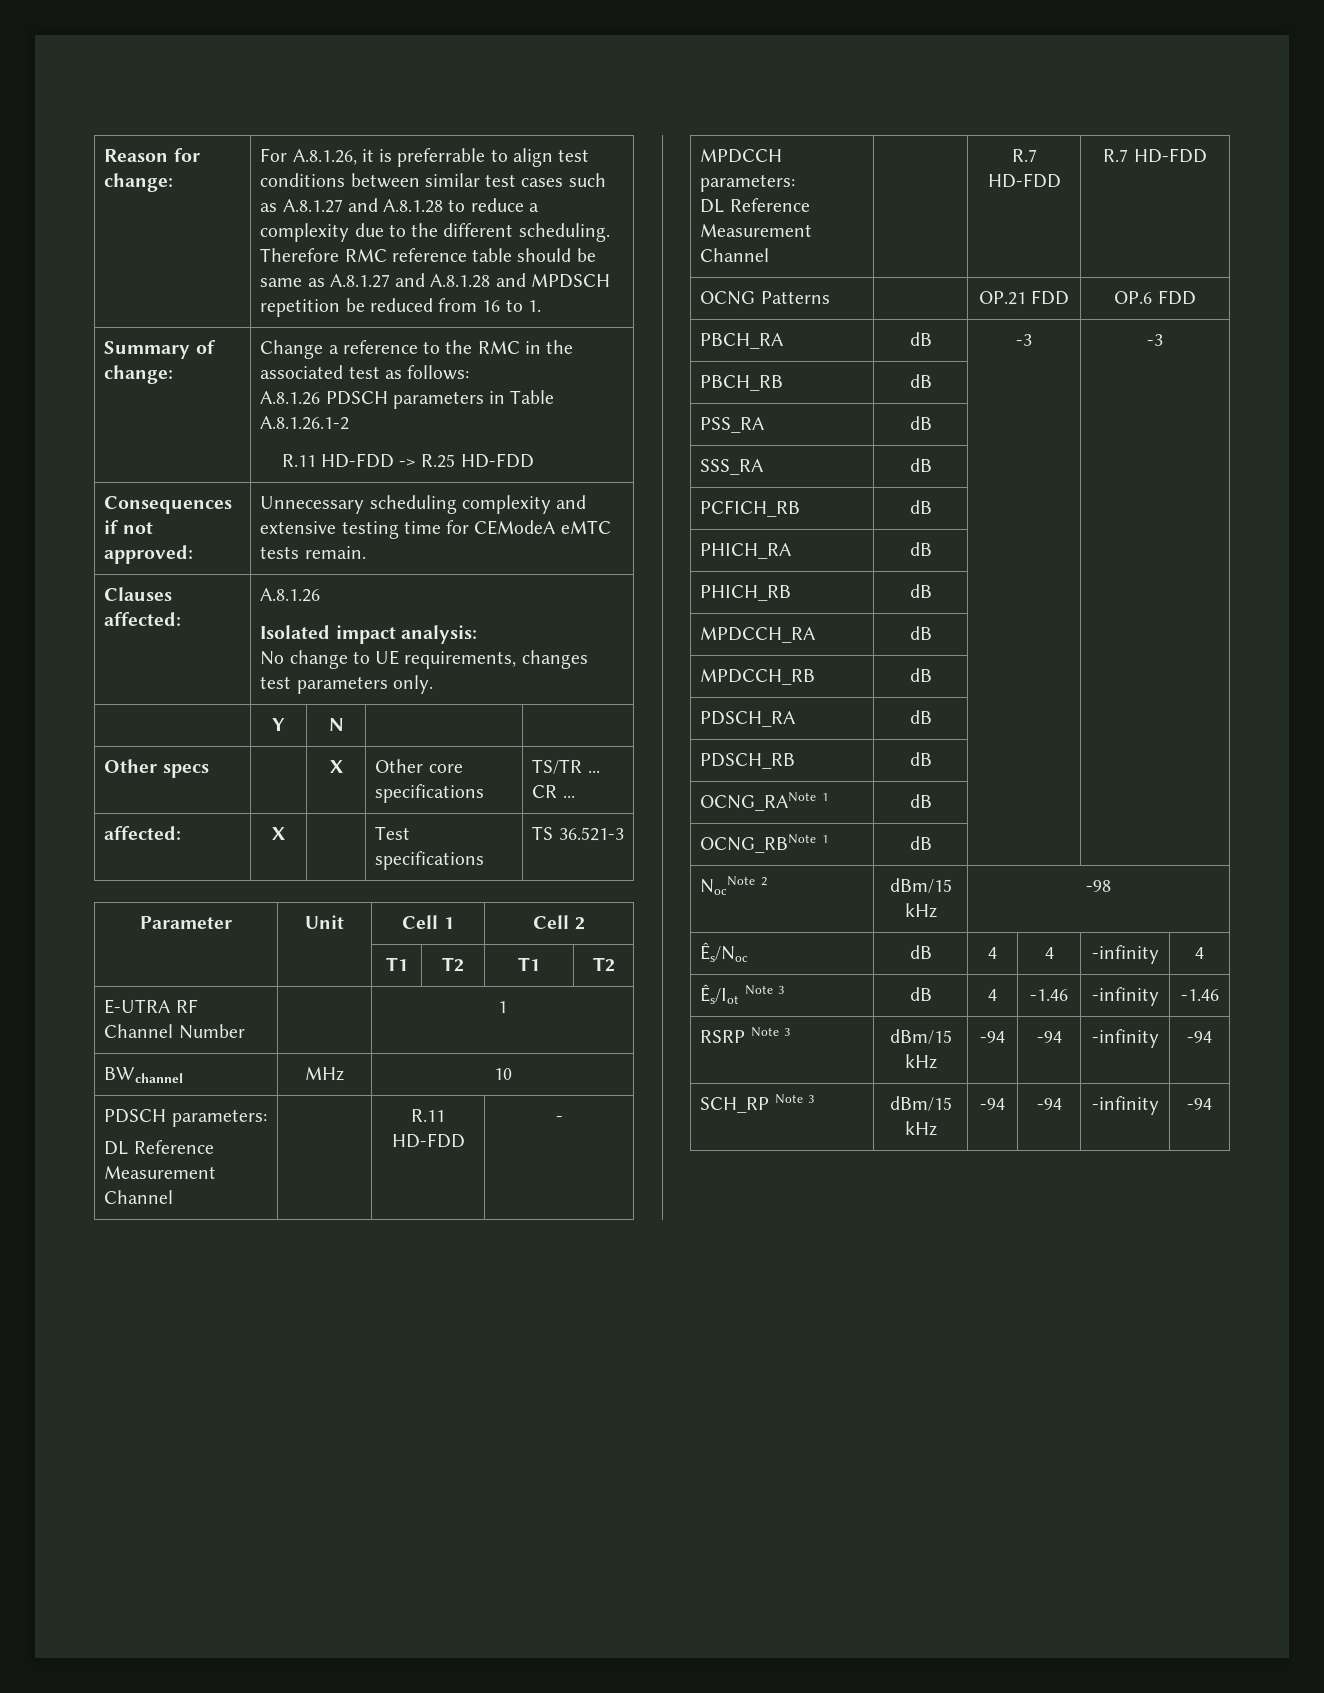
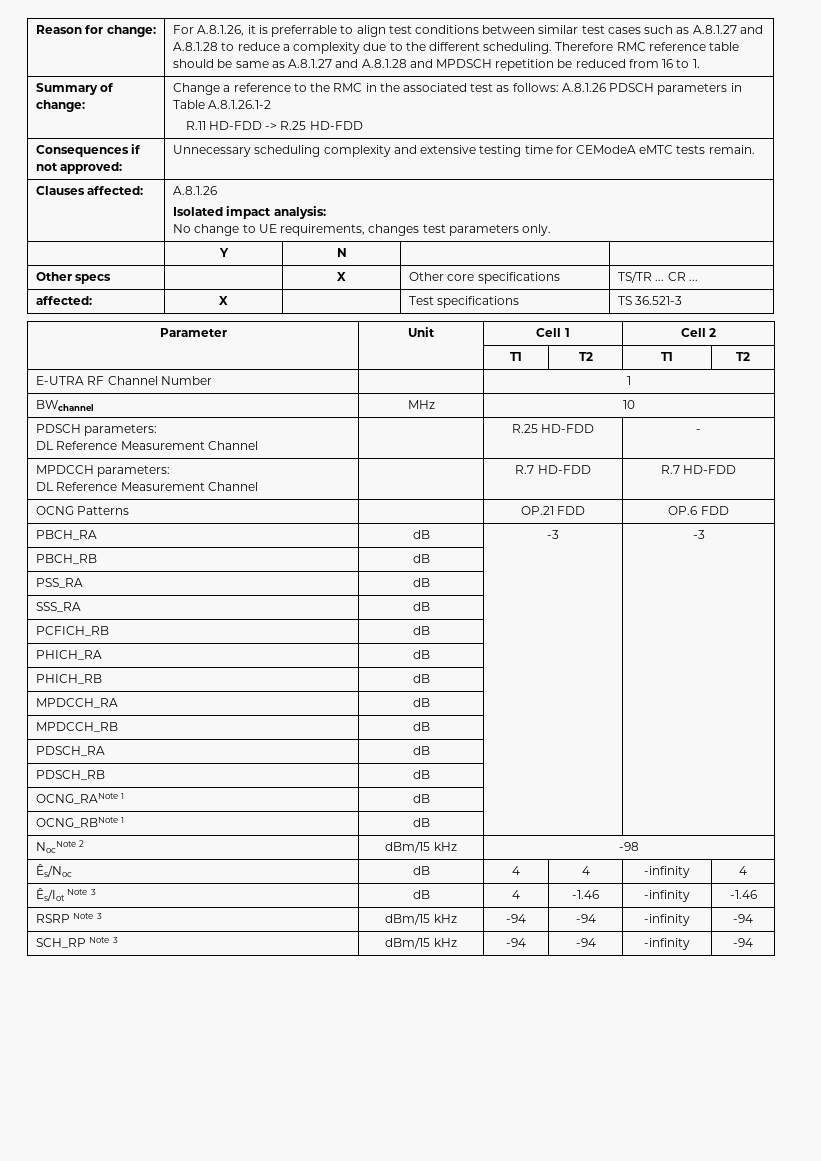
- Summary of change: | Change a reference to the RMC in the associated test as follows:
- A.8.1.26 PDSCH parameters in Table A.8.1.26.1-2
+ Summary of change: | Change a reference to the RMC in the associated test as follows: A.8.1.26 PDSCH parameters in Table A.8.1.26.1-2
  PDSCH parameters:
- DL Reference Measurement Channel | | R.11 HD-FDD | -
+ DL Reference Measurement Channel | | R.25 HD-FDD | -

